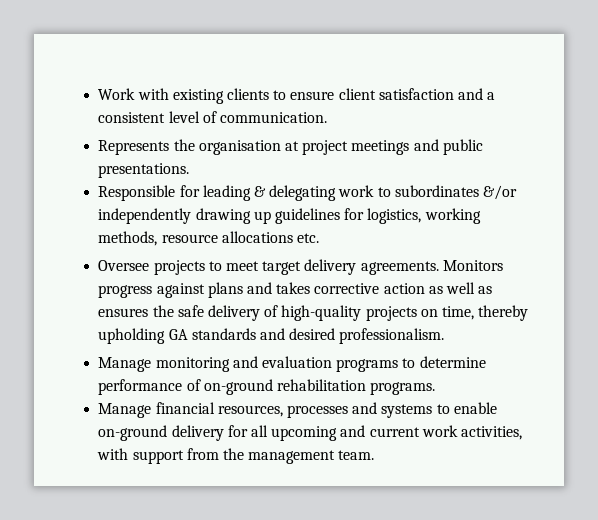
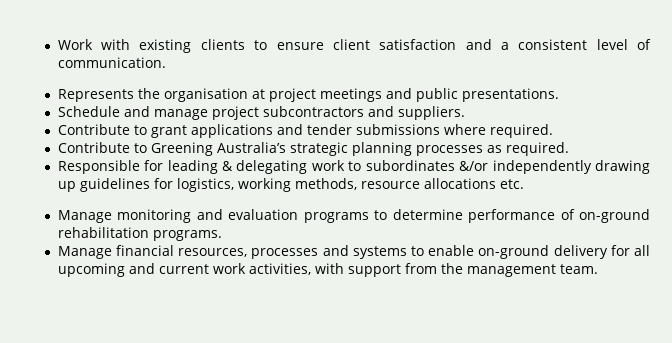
+ Schedule and manage project subcontractors and suppliers.
+ Contribute to grant applications and tender submissions where required.
+ Contribute to Greening Australia’s strategic planning processes as required.
- Oversee projects to meet target delivery agreements. Monitors progress against plans and takes corrective action as well as ensures the safe delivery of high-quality projects on time, thereby upholding GA standards and desired professionalism.

